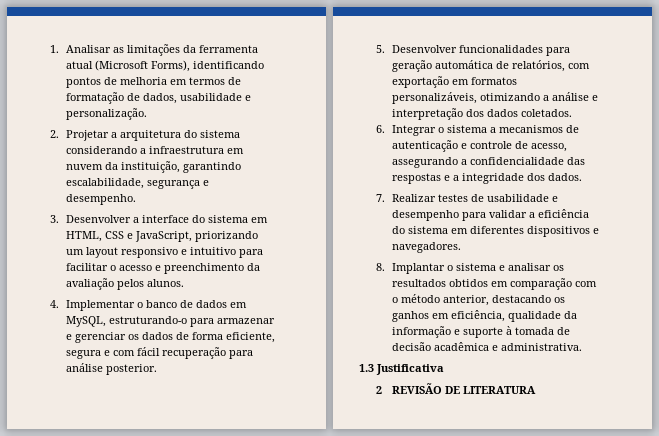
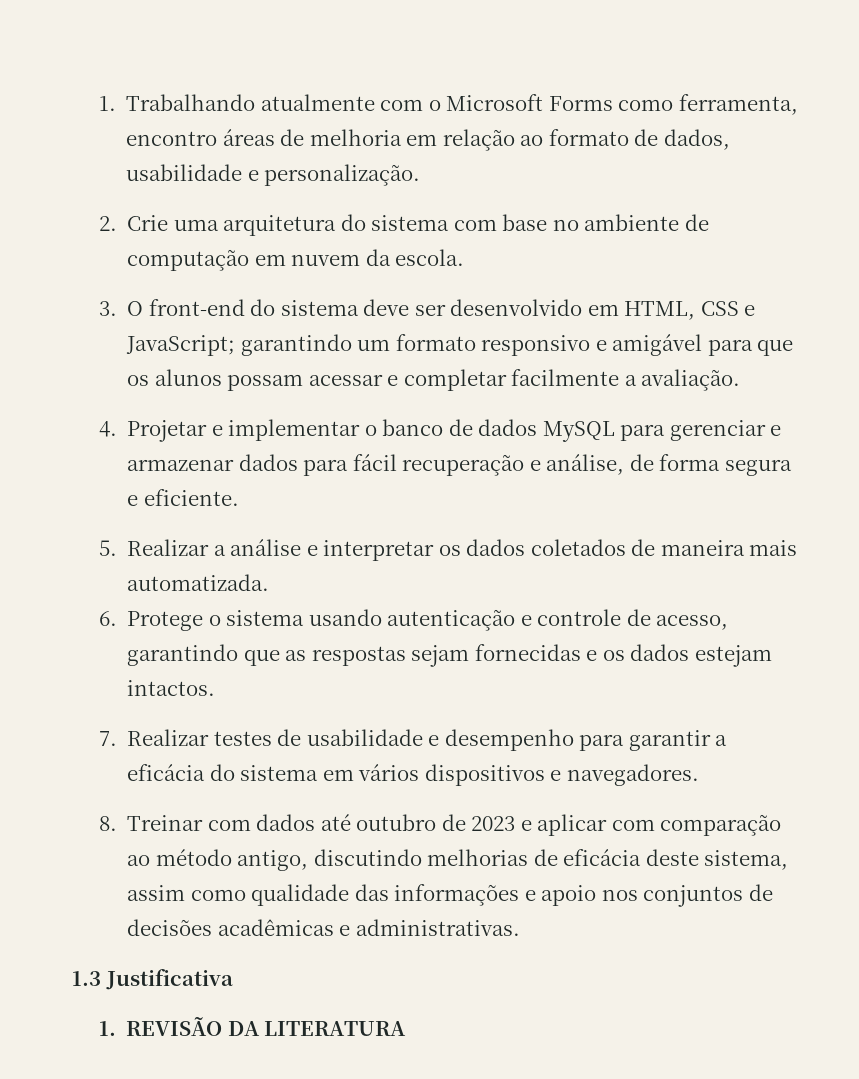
- 1. Analisar as limitações da ferramenta atual (Microsoft Forms), identificando pontos de melhoria em termos de formatação de dados, usabilidade e personalização.
+ 1. Trabalhando atualmente com o Microsoft Forms como ferramenta, encontro áreas de melhoria em relação ao formato de dados, usabilidade e personalização.
- 2. Projetar a arquitetura do sistema considerando a infraestrutura em nuvem da instituição, garantindo escalabilidade, segurança e desempenho.
- 3. Desenvolver a interface do sistema em HTML, CSS e JavaScript, priorizando um layout responsivo e intuitivo para facilitar o acesso e preenchimento da avaliação pelos alunos.
- 4. Implementar o banco de dados em MySQL, estruturando-o para armazenar e gerenciar os dados de forma eficiente, segura e com fácil recuperação para análise posterior.
- 5. Desenvolver funcionalidades para geração automática de relatórios, com exportação em formatos personalizáveis, otimizando a análise e interpretação dos dados coletados.
+ 2. Crie uma arquitetura do sistema com base no ambiente de computação em nuvem da escola.
+ 3. O front-end do sistema deve ser desenvolvido em HTML, CSS e JavaScript; garantindo um formato responsivo e amigável para que os alunos possam acessar e completar facilmente a avaliação.
+ 4. Projetar e implementar o banco de dados MySQL para gerenciar e armazenar dados para fácil recuperação e análise, de forma segura e eficiente.
+ 5. Realizar a análise e interpretar os dados coletados de maneira mais automatizada.
- 6. Integrar o sistema a mecanismos de autenticação e controle de acesso, assegurando a confidencialidade das respostas e a integridade dos dados.
+ 6. Protege o sistema usando autenticação e controle de acesso, garantindo que as respostas sejam fornecidas e os dados estejam intactos.
- 7. Realizar testes de usabilidade e desempenho para validar a eficiência do sistema em diferentes dispositivos e navegadores.
+ 7. Realizar testes de usabilidade e desempenho para garantir a eficácia do sistema em vários dispositivos e navegadores.
- 8. Implantar o sistema e analisar os resultados obtidos em comparação com o método anterior, destacando os ganhos em eficiência, qualidade da informação e suporte à tomada de decisão acadêmica e administrativa.
+ 8. Treinar com dados até outubro de 2023 e aplicar com comparação ao método antigo, discutindo melhorias de eficácia deste sistema, assim como qualidade das informações e apoio nos conjuntos de decisões acadêmicas e administrativas.
- 2 REVISÃO DE LITERATURA
+ 1. REVISÃO DA LITERATURA

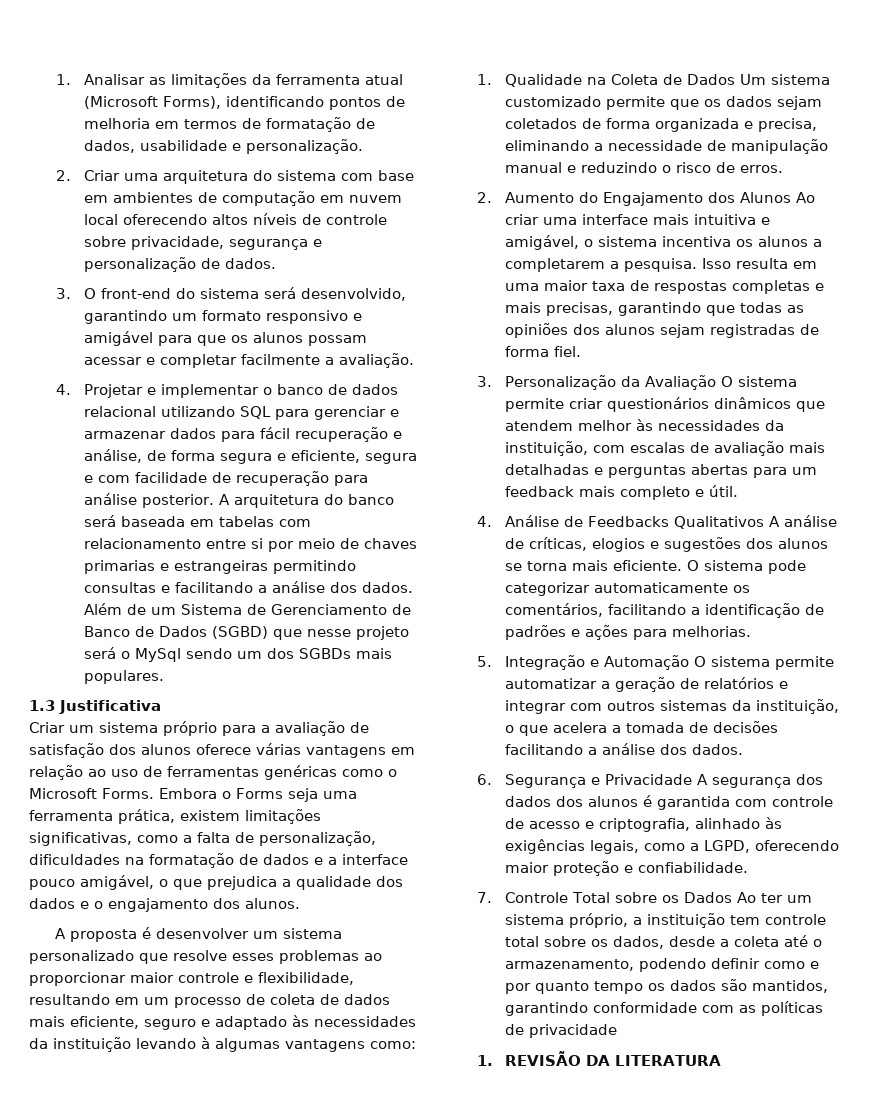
- 1. Trabalhando atualmente com o Microsoft Forms como ferramenta, encontro áreas de melhoria em relação ao formato de dados, usabilidade e personalização.
+ 1. Analisar as limitações da ferramenta atual (Microsoft Forms), identificando pontos de melhoria em termos de formatação de dados, usabilidade e personalização.
- 2. Crie uma arquitetura do sistema com base no ambiente de computação em nuvem da escola.
+ 2. Criar uma arquitetura do sistema com base em ambientes de computação em nuvem local oferecendo altos níveis de controle sobre privacidade, segurança e personalização de dados.
- 3. O front-end do sistema deve ser desenvolvido em HTML, CSS e JavaScript; garantindo um formato responsivo e amigável para que os alunos possam acessar e completar facilmente a avaliação.
+ 3. O front-end do sistema será desenvolvido, garantindo um formato responsivo e amigável para que os alunos possam acessar e completar facilmente a avaliação.
- 4. Projetar e implementar o banco de dados MySQL para gerenciar e armazenar dados para fácil recuperação e análise, de forma segura e eficiente.
- 5. Realizar a análise e interpretar os dados coletados de maneira mais automatizada.
- 6. Protege o sistema usando autenticação e controle de acesso, garantindo que as respostas sejam fornecidas e os dados estejam intactos.
- 7. Realizar testes de usabilidade e desempenho para garantir a eficácia do sistema em vários dispositivos e navegadores.
- 8. Treinar com dados até outubro de 2023 e aplicar com comparação ao método antigo, discutindo melhorias de eficácia deste sistema, assim como qualidade das informações e apoio nos conjuntos de decisões acadêmicas e administrativas.
+ 4. Projetar e implementar o banco de dados relacional utilizando SQL para gerenciar e armazenar dados para fácil recuperação e análise, de forma segura e eficiente, segura e com facilidade de recuperação para análise posterior. A arquitetura do banco será baseada em tabelas com relacionamento entre si por meio de chaves primarias e estrangeiras permitindo consultas e facilitando a análise dos dados. Além de um Sistema de Gerenciamento de Banco de Dados (SGBD) que nesse projeto será o MySql sendo um dos SGBDs mais populares.
  1.3 Justificativa
+ Criar um sistema próprio para a avaliação de satisfação dos alunos oferece várias vantagens em relação ao uso de ferramentas genéricas como o Microsoft Forms. Embora o Forms seja uma ferramenta prática, existem limitações significativas, como a falta de personalização, dificuldades na formatação de dados e a interface pouco amigável, o que prejudica a qualidade dos dados e o engajamento dos alunos.
+ A proposta é desenvolver um sistema personalizado que resolve esses problemas ao proporcionar maior controle e flexibilidade, resultando em um processo de coleta de dados mais eficiente, seguro e adaptado às necessidades da instituição levando à algumas vantagens como:
+ 1. Qualidade na Coleta de Dados Um sistema customizado permite que os dados sejam coletados de forma organizada e precisa, eliminando a necessidade de manipulação manual e reduzindo o risco de erros.
+ 2. Aumento do Engajamento dos Alunos Ao criar uma interface mais intuitiva e amigável, o sistema incentiva os alunos a completarem a pesquisa. Isso resulta em uma maior taxa de respostas completas e mais precisas, garantindo que todas as opiniões dos alunos sejam registradas de forma fiel.
+ 3. Personalização da Avaliação O sistema permite criar questionários dinâmicos que atendem melhor às necessidades da instituição, com escalas de avaliação mais detalhadas e perguntas abertas para um feedback mais completo e útil.
+ 4. Análise de Feedbacks Qualitativos A análise de críticas, elogios e sugestões dos alunos se torna mais eficiente. O sistema pode categorizar automaticamente os comentários, facilitando a identificação de padrões e ações para melhorias.
+ 5. Integração e Automação O sistema permite automatizar a geração de relatórios e integrar com outros sistemas da instituição, o que acelera a tomada de decisões facilitando a análise dos dados.
+ 6. Segurança e Privacidade A segurança dos dados dos alunos é garantida com controle de acesso e criptografia, alinhado às exigências legais, como a LGPD, oferecendo maior proteção e confiabilidade.
+ 7. Controle Total sobre os Dados Ao ter um sistema próprio, a instituição tem controle total sobre os dados, desde a coleta até o armazenamento, podendo definir como e por quanto tempo os dados são mantidos, garantindo conformidade com as políticas de privacidade

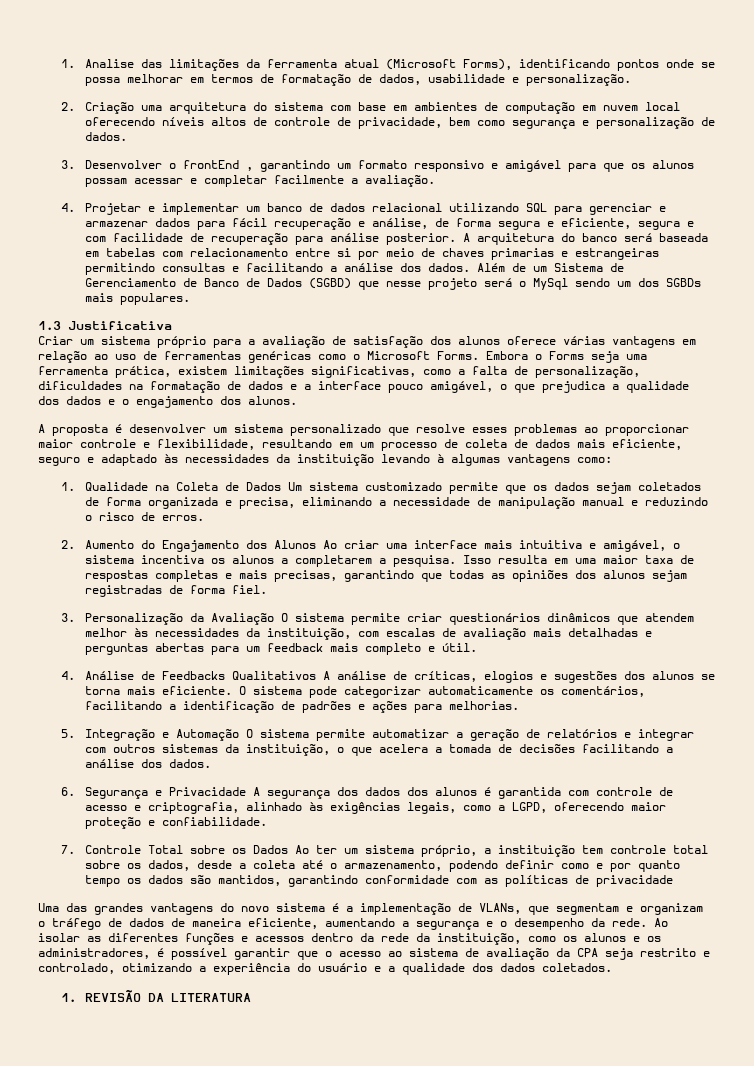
- 1. Analisar as limitações da ferramenta atual (Microsoft Forms), identificando pontos de melhoria em termos de formatação de dados, usabilidade e personalização.
+ 1. Analise das limitações da ferramenta atual (Microsoft Forms), identificando pontos onde se possa melhorar em termos de formatação de dados, usabilidade e personalização.
- 2. Criar uma arquitetura do sistema com base em ambientes de computação em nuvem local oferecendo altos níveis de controle sobre privacidade, segurança e personalização de dados.
+ 2. Criação uma arquitetura do sistema com base em ambientes de computação em nuvem local oferecendo níveis altos de controle de privacidade, bem como segurança e personalização de dados.
- 3. O front-end do sistema será desenvolvido, garantindo um formato responsivo e amigável para que os alunos possam acessar e completar facilmente a avaliação.
+ 3. Desenvolver o frontEnd , garantindo um formato responsivo e amigável para que os alunos possam acessar e completar facilmente a avaliação.
- 4. Projetar e implementar o banco de dados relacional utilizando SQL para gerenciar e armazenar dados para fácil recuperação e análise, de forma segura e eficiente, segura e com facilidade de recuperação para análise posterior.
+ 4. Projetar e implementar um banco de dados relacional utilizando SQL para gerenciar e armazenar dados para fácil recuperação e análise, de forma segura e eficiente, segura e com facilidade de recuperação para análise posterior.
+ Uma das grandes vantagens do novo sistema é a implementação de VLANs, que segmentam e organizam o tráfego de dados de maneira eficiente, aumentando a segurança e o desempenho da rede. Ao isolar as diferentes funções e acessos dentro da rede da instituição, como os alunos e os administradores, é possível garantir que o acesso ao sistema de avaliação da CPA seja restrito e controlado, otimizando a experiência do usuário e a qualidade dos dados coletados.

